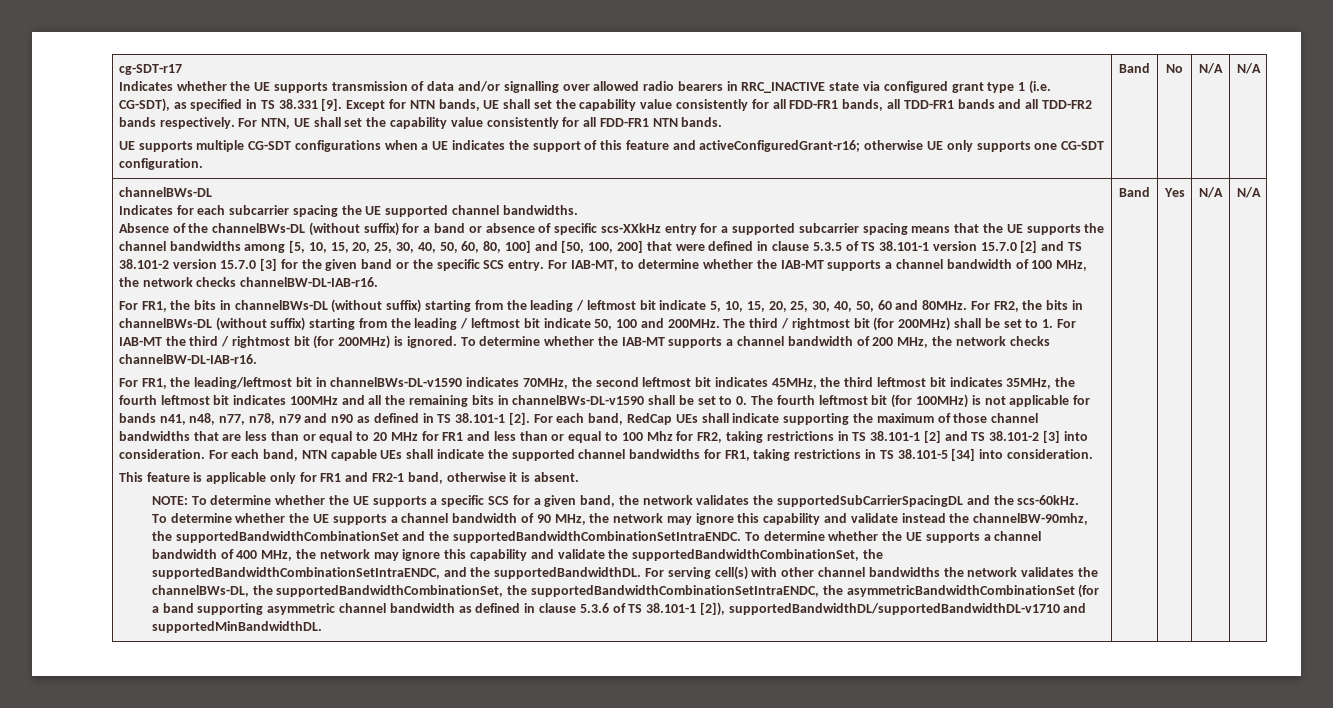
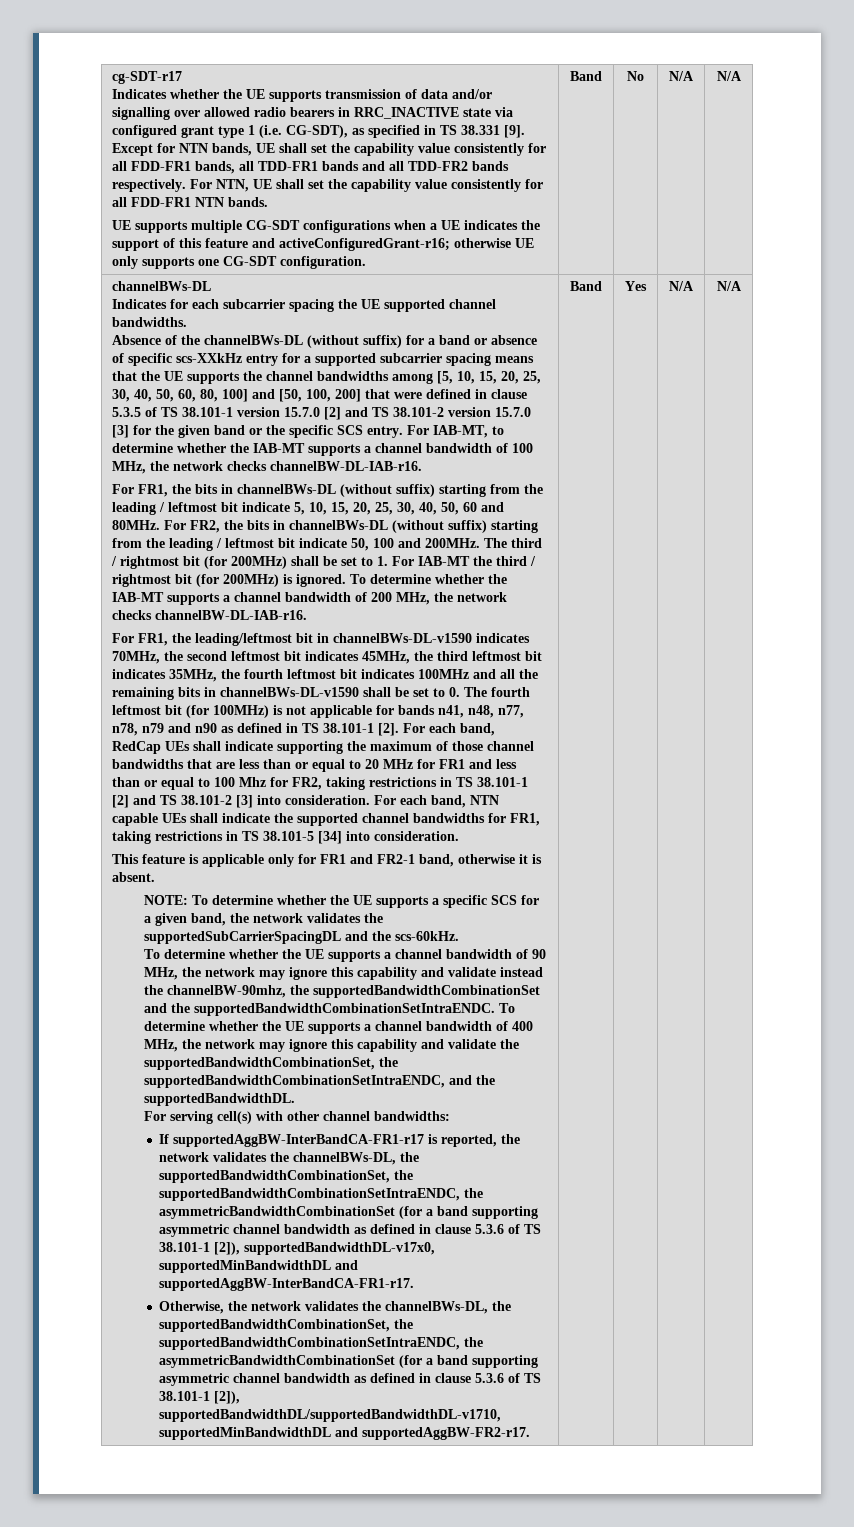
- To determine whether the UE supports a channel bandwidth of 400 MHz, the network may ignore this capability and validate the supportedBandwidthCombinationSet, the supportedBandwidthCombinationSetIntraENDC, and the supportedBandwidthDL. For serving cell(s) with other channel bandwidths the network validates the channelBWs-DL, the supportedBandwidthCombinationSet, the supportedBandwidthCombinationSetIntraENDC, the asymmetricBandwidthCombinationSet (for a band supporting asymmetric channel bandwidth as defined in clause 5.3.6 of TS 38.101-1 [2]), supportedBandwidthDL/supportedBandwidthDL-v1710 and supportedMinBandwidthDL.
+ To determine whether the UE supports a channel bandwidth of 400 MHz, the network may ignore this capability and validate the supportedBandwidthCombinationSet, the supportedBandwidthCombinationSetIntraENDC, and the supportedBandwidthDL.
+ For serving cell(s) with other channel bandwidths:
+ If supportedAggBW-InterBandCA-FR1-r17 is reported, the network validates the channelBWs-DL, the supportedBandwidthCombinationSet, the supportedBandwidthCombinationSetIntraENDC, the asymmetricBandwidthCombinationSet (for a band supporting asymmetric channel bandwidth as defined in clause 5.3.6 of TS 38.101-1 [2]), supportedBandwidthDL-v17x0, supportedMinBandwidthDL and supportedAggBW-InterBandCA-FR1-r17.
+ Otherwise, the network validates the channelBWs-DL, the supportedBandwidthCombinationSet, the supportedBandwidthCombinationSetIntraENDC, the asymmetricBandwidthCombinationSet (for a band supporting asymmetric channel bandwidth as defined in clause 5.3.6 of TS 38.101-1 [2]), supportedBandwidthDL/supportedBandwidthDL-v1710, supportedMinBandwidthDL and supportedAggBW-FR2-r17.

